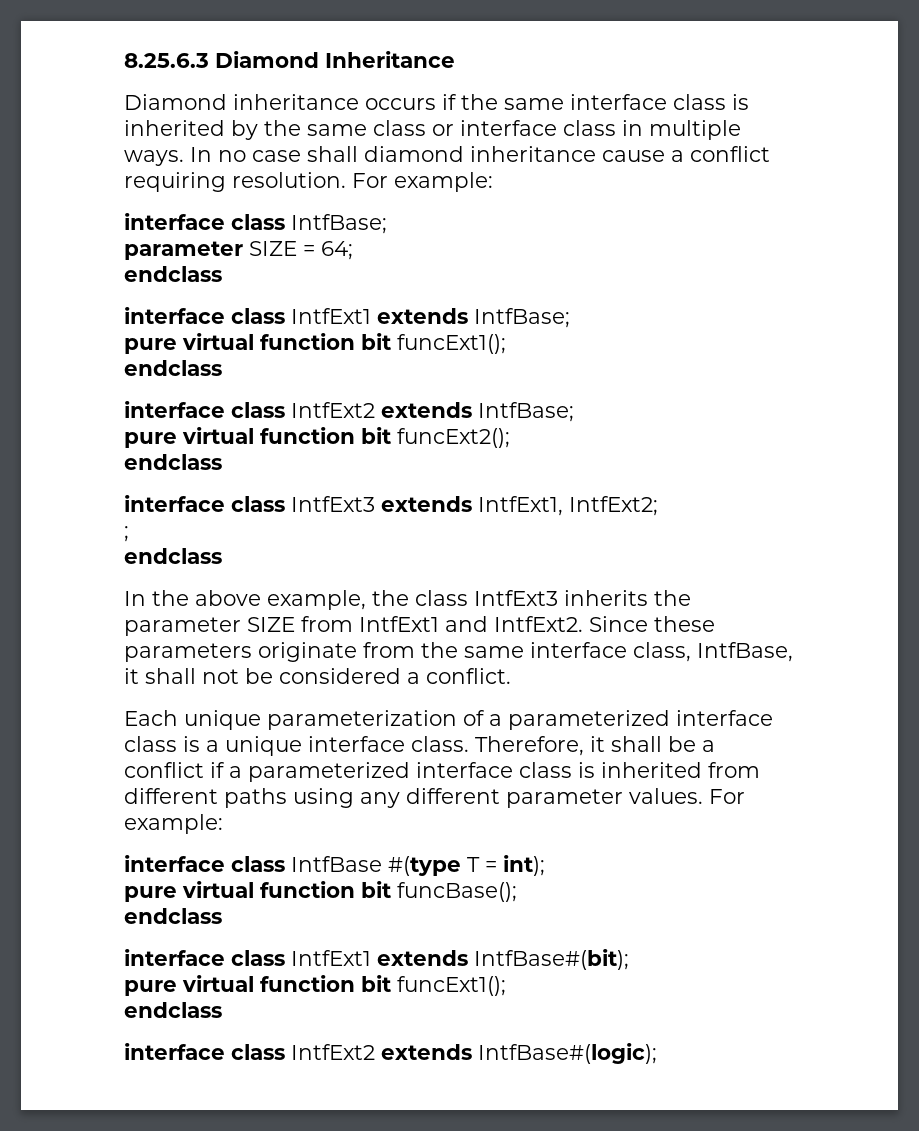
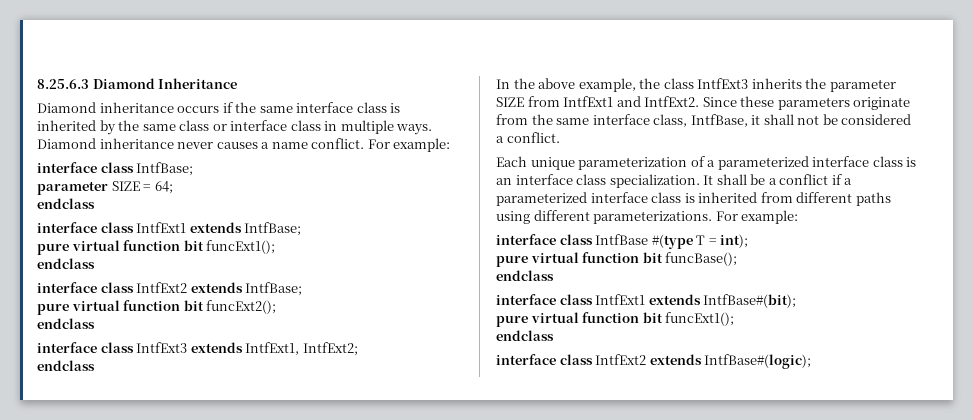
- In no case shall diamond inheritance cause a conflict requiring resolution.
+ Diamond inheritance never causes a name conflict.
- ;
- Each unique parameterization of a parameterized interface class is a unique interface class. Therefore, it shall be a conflict if a parameterized interface class is inherited from different paths using any different parameter values.
+ Each unique parameterization of a parameterized interface class is an interface class specialization. It shall be a conflict if a parameterized interface class is inherited from different paths using different parameterizations.

